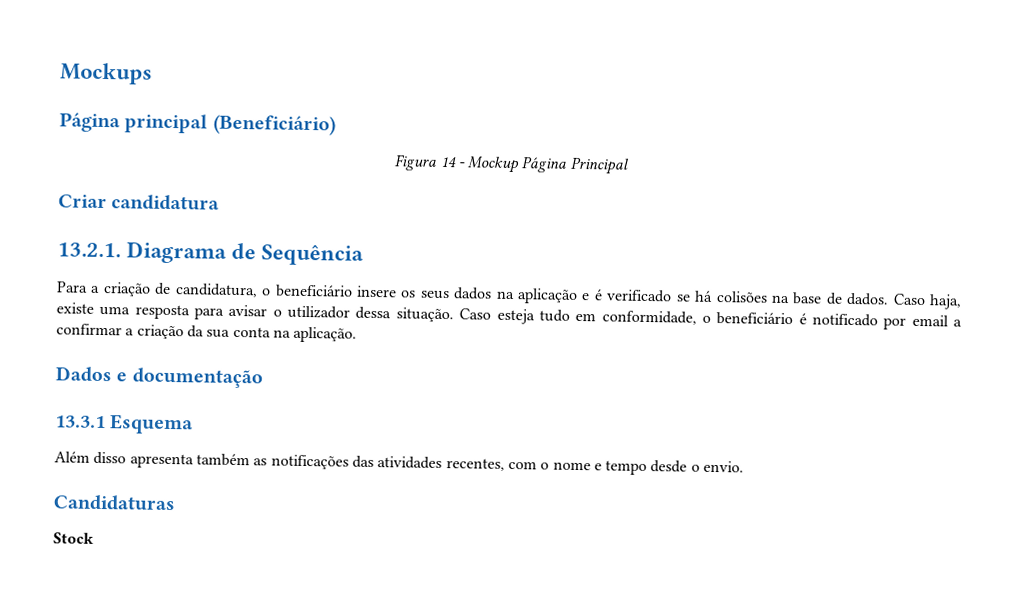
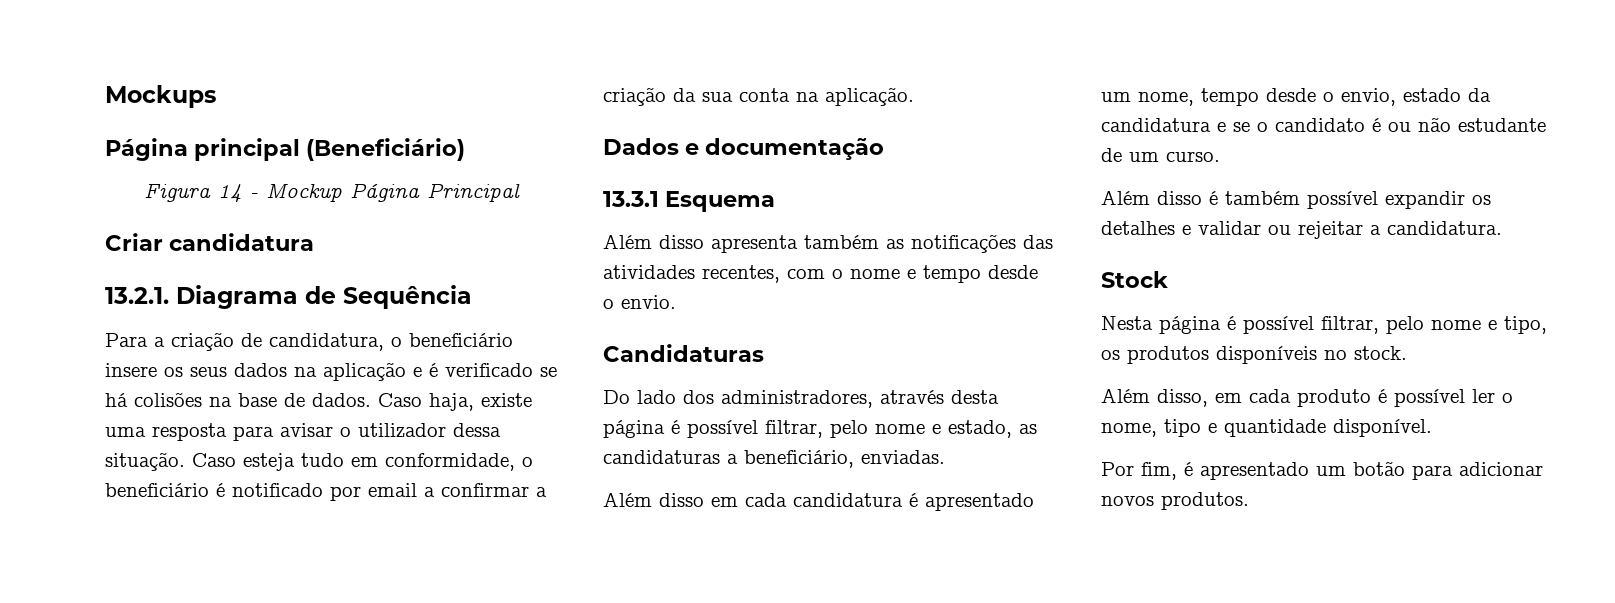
+ Do lado dos administradores, através desta página é possível filtrar, pelo nome e estado, as candidaturas a beneficiário, enviadas.
+ Além disso em cada candidatura é apresentado um nome, tempo desde o envio, estado da candidatura e se o candidato é ou não estudante de um curso.
+ Além disso é também possível expandir os detalhes e validar ou rejeitar a candidatura.
  Stock
+ Nesta página é possível filtrar, pelo nome e tipo, os produtos disponíveis no stock.
+ Além disso, em cada produto é possível ler o nome, tipo e quantidade disponível.
+ Por fim, é apresentado um botão para adicionar novos produtos.

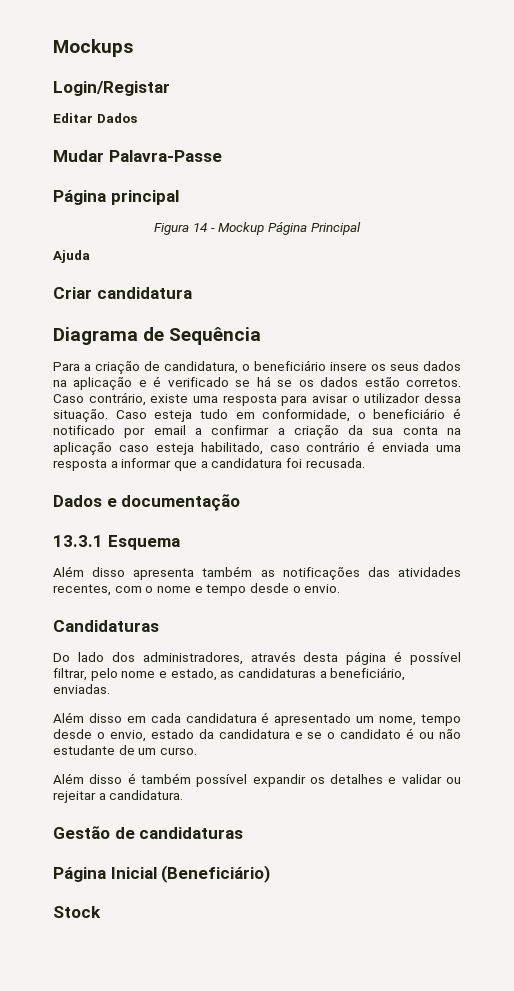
+ Login/Registar
+ Editar Dados
+ Mudar Palavra-Passe
- Página principal (Beneficiário)
+ Página principal
+ Ajuda
- 13.2.1. Diagrama de Sequência
+ Diagrama de Sequência
- Para a criação de candidatura, o beneficiário insere os seus dados na aplicação e é verificado se há colisões na base de dados. Caso haja, existe uma resposta para avisar o utilizador dessa situação.
+ Para a criação de candidatura, o beneficiário insere os seus dados na aplicação e é verificado se há se os dados estão corretos. Caso contrário, existe uma resposta para avisar o utilizador dessa situação.
- Caso esteja tudo em conformidade, o beneficiário é notificado por email a confirmar a criação da sua conta na aplicação.
+ Caso esteja tudo em conformidade, o beneficiário é notificado por email a confirmar a criação da sua conta na aplicação caso esteja habilitado, caso contrário é enviada uma resposta a informar que a candidatura foi recusada.
+ Gestão de candidaturas
+ Página Inicial (Beneficiário)
  Stock
- Nesta página é possível filtrar, pelo nome e tipo, os produtos disponíveis no stock.
- Além disso, em cada produto é possível ler o nome, tipo e quantidade disponível.
- Por fim, é apresentado um botão para adicionar novos produtos.

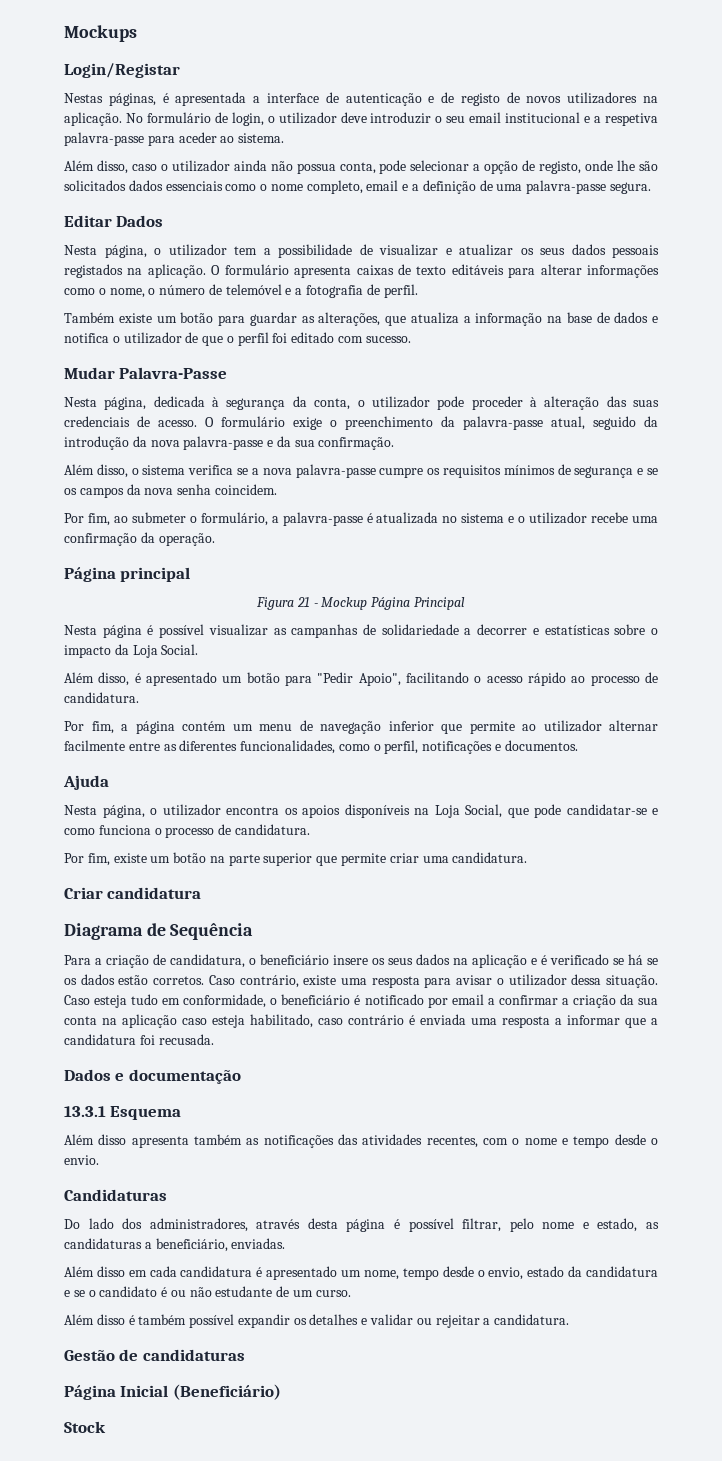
+ Nestas páginas, é apresentada a interface de autenticação e de registo de novos utilizadores na aplicação. No formulário de login, o utilizador deve introduzir o seu email institucional e a respetiva palavra-passe para aceder ao sistema.
+ Além disso, caso o utilizador ainda não possua conta, pode selecionar a opção de registo, onde lhe são solicitados dados essenciais como o nome completo, email e a definição de uma palavra-passe segura.
  Editar Dados
+ Nesta página, o utilizador tem a possibilidade de visualizar e atualizar os seus dados pessoais registados na aplicação. O formulário apresenta caixas de texto editáveis para alterar informações como o nome, o número de telemóvel e a fotografia de perfil.
+ Também existe um botão para guardar as alterações, que atualiza a informação na base de dados e notifica o utilizador de que o perfil foi editado com sucesso.
  Mudar Palavra-Passe
+ Nesta página, dedicada à segurança da conta, o utilizador pode proceder à alteração das suas credenciais de acesso. O formulário exige o preenchimento da palavra-passe atual, seguido da introdução da nova palavra-passe e da sua confirmação.
+ Além disso, o sistema verifica se a nova palavra-passe cumpre os requisitos mínimos de segurança e se os campos da nova senha coincidem.
+ Por fim, ao submeter o formulário, a palavra-passe é atualizada no sistema e o utilizador recebe uma confirmação da operação.
- Figura 14 - Mockup Página Principal
+ Figura 21 - Mockup Página Principal
+ Nesta página é possível visualizar as campanhas de solidariedade a decorrer e estatísticas sobre o impacto da Loja Social.
+ Além disso, é apresentado um botão para "Pedir Apoio", facilitando o acesso rápido ao processo de candidatura.
+ Por fim, a página contém um menu de navegação inferior que permite ao utilizador alternar facilmente entre as diferentes funcionalidades, como o perfil, notificações e documentos.
  Ajuda
+ Nesta página, o utilizador encontra os apoios disponíveis na Loja Social, que pode candidatar-se e como funciona o processo de candidatura.
+ Por fim, existe um botão na parte superior que permite criar uma candidatura.

